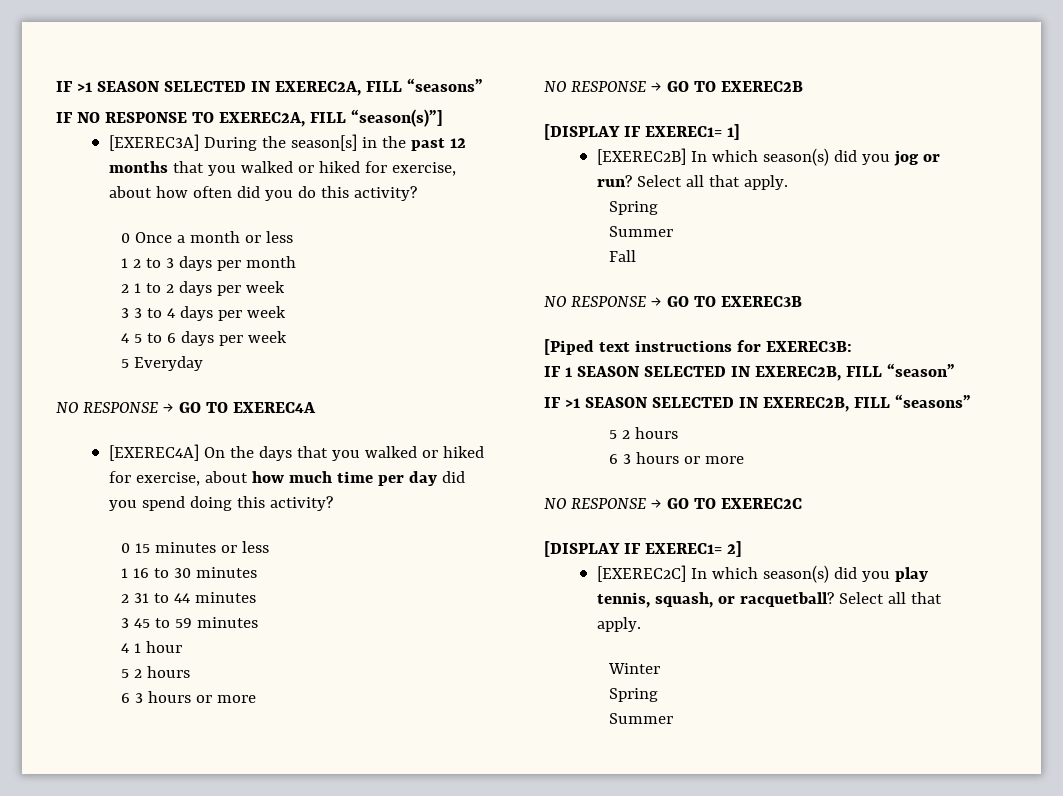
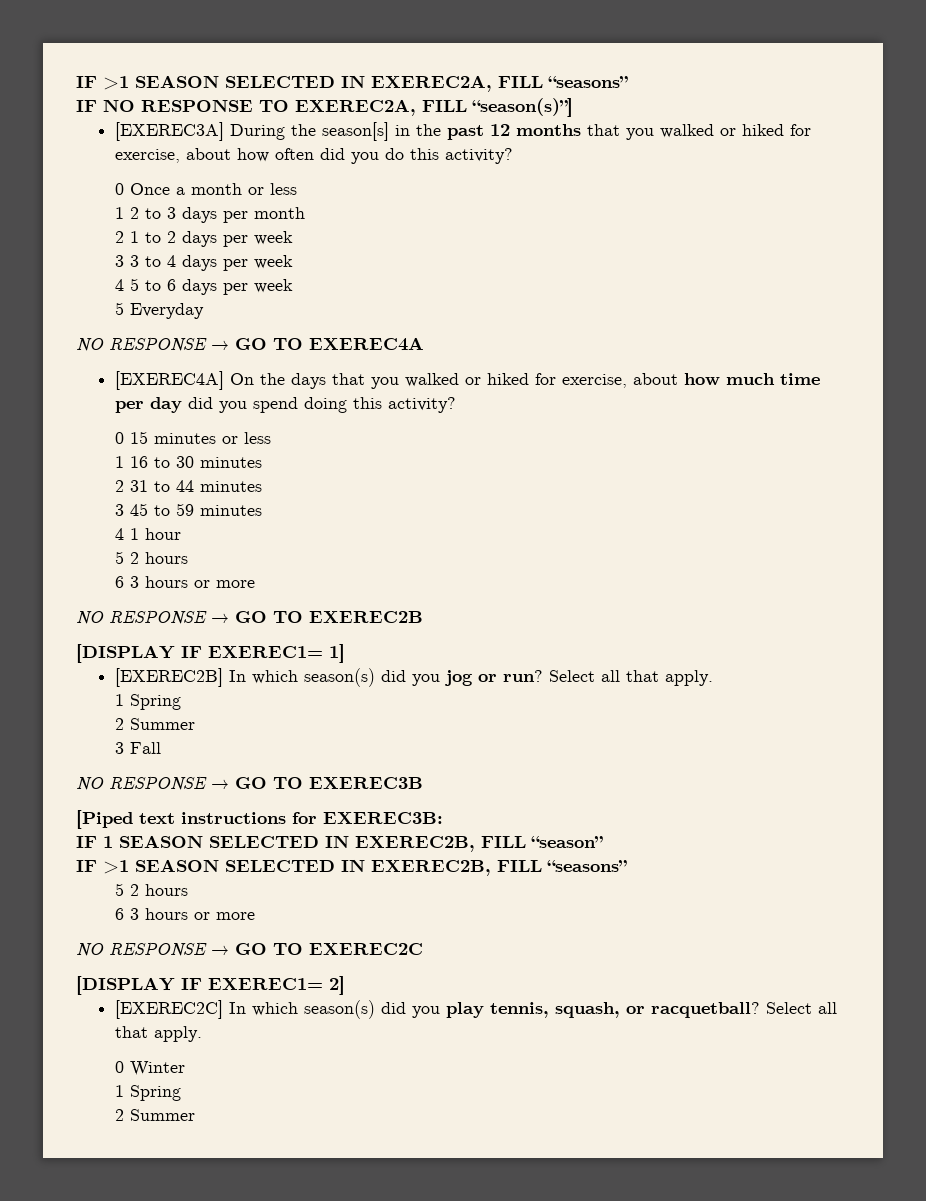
  [EXEREC2B] In which season(s) did you jog or run? Select all that apply.
- Spring
- Summer
+ 1 Spring
+ 2 Summer
- Fall
+ 3 Fall
- Winter
- Spring
- Summer
+ 0 Winter
+ 1 Spring
+ 2 Summer

